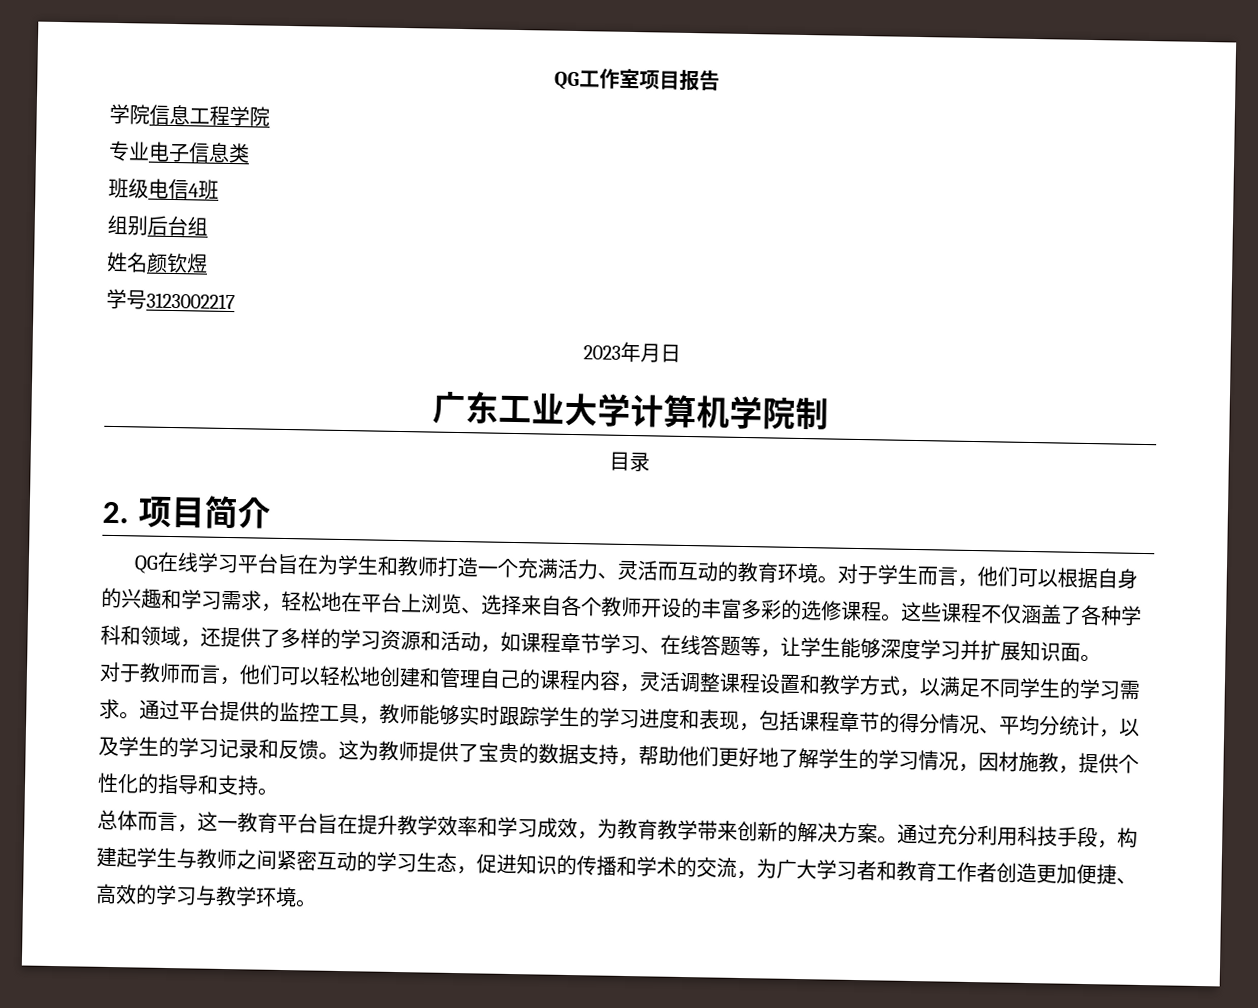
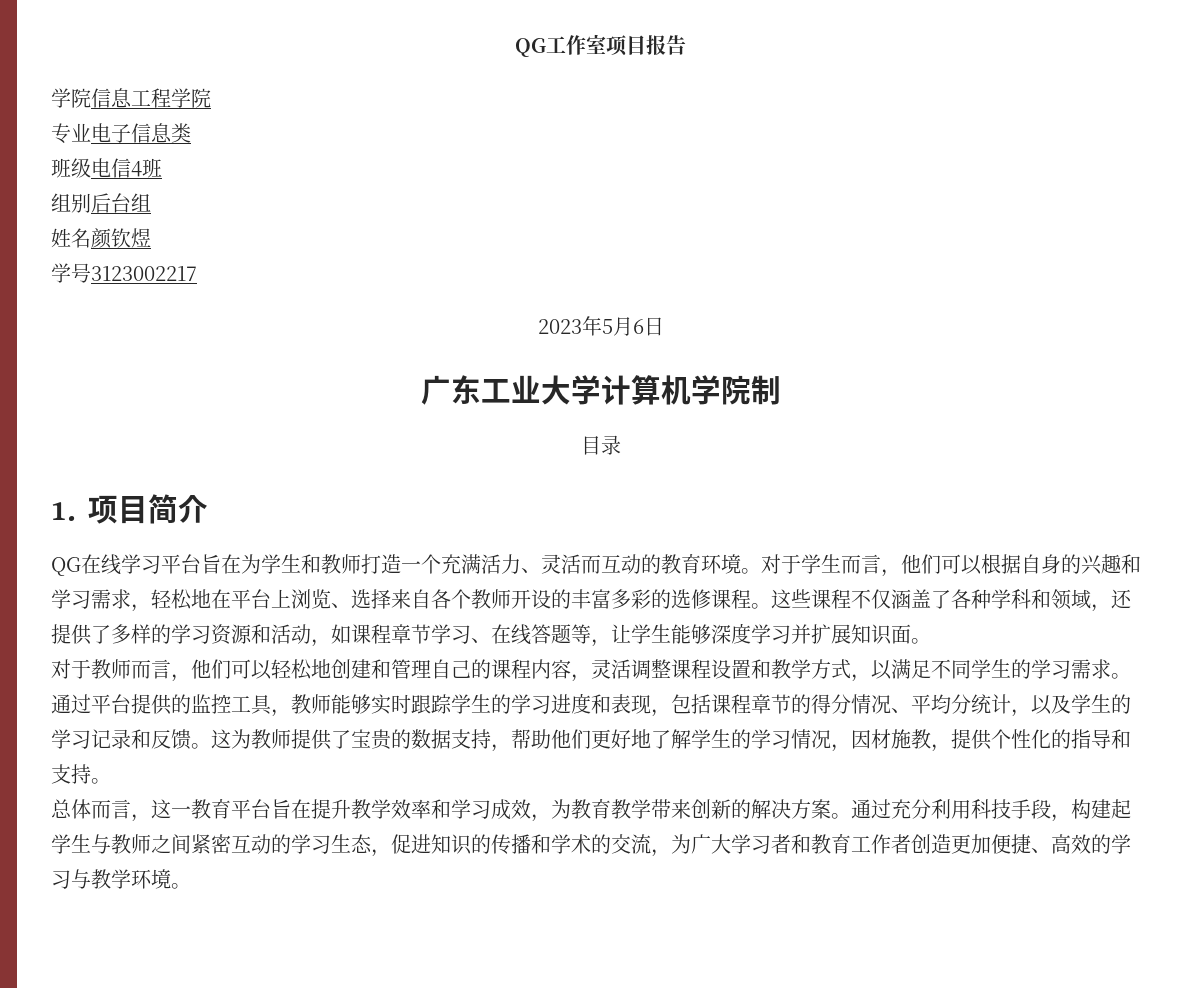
- 2023年月日
+ 2023年5月6日
- 2.项目简介
+ 1.项目简介

